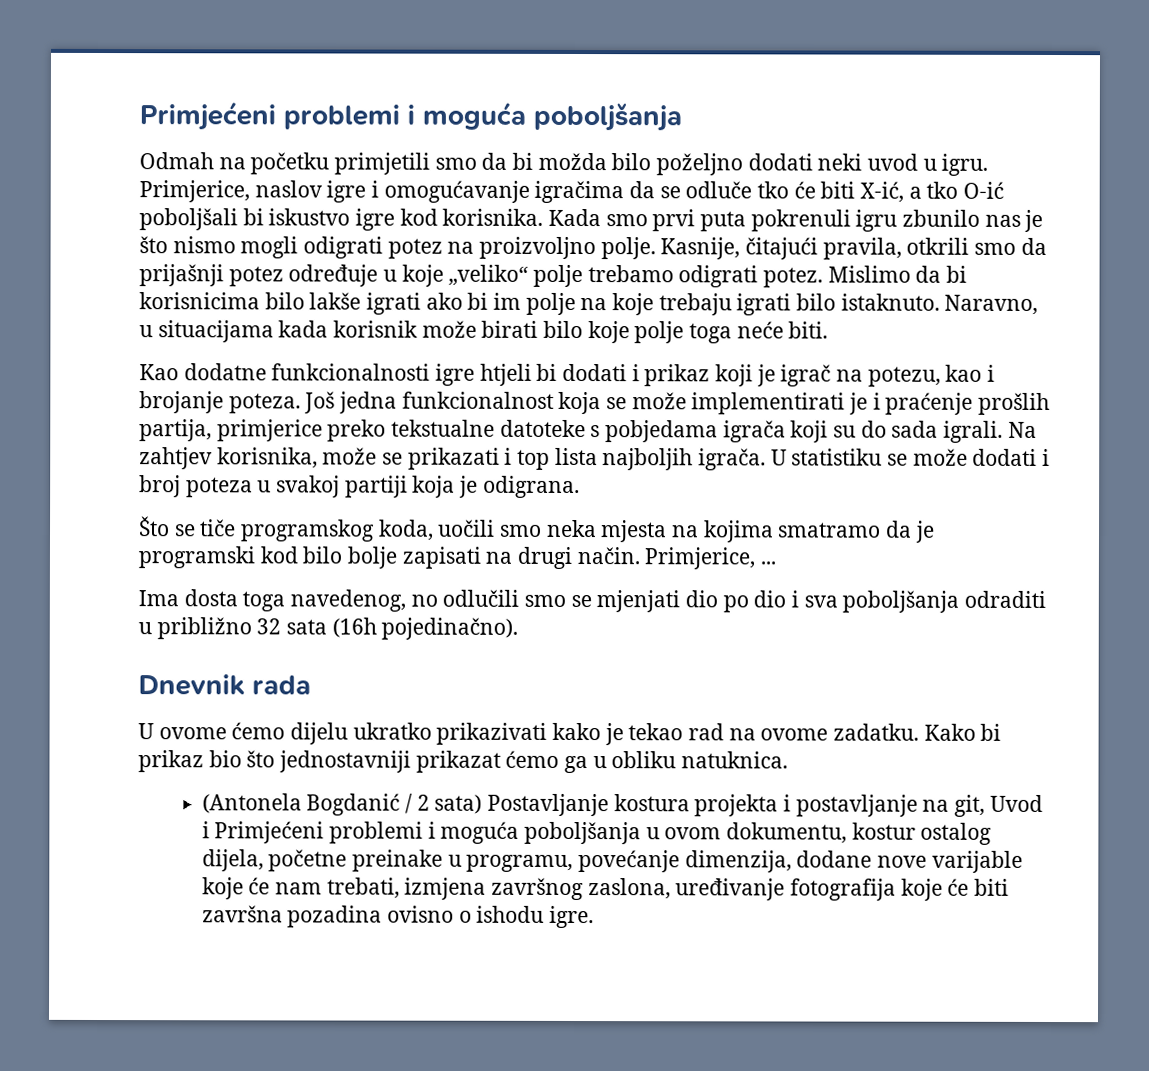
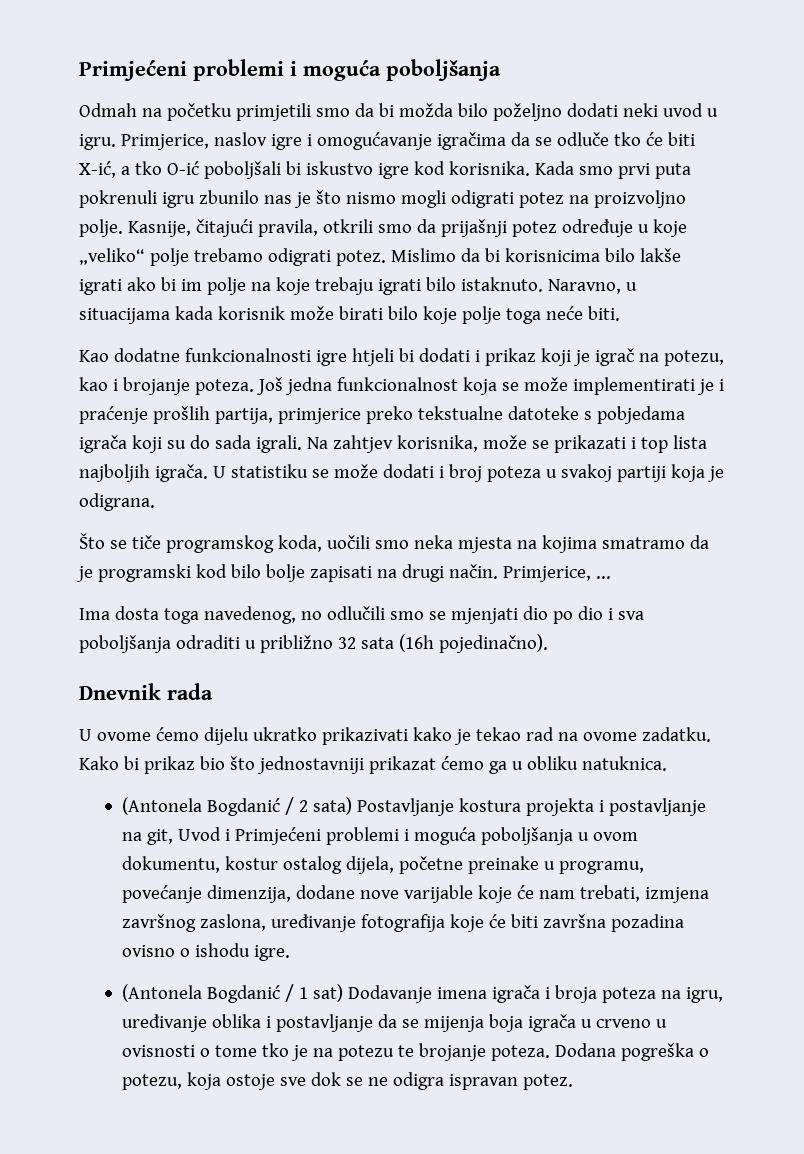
+ (Antonela Bogdanić / 1 sat) Dodavanje imena igrača i broja poteza na igru, uređivanje oblika i postavljanje da se mijenja boja igrača u crveno u ovisnosti o tome tko je na potezu te brojanje poteza. Dodana pogreška o potezu, koja ostoje sve dok se ne odigra ispravan potez.

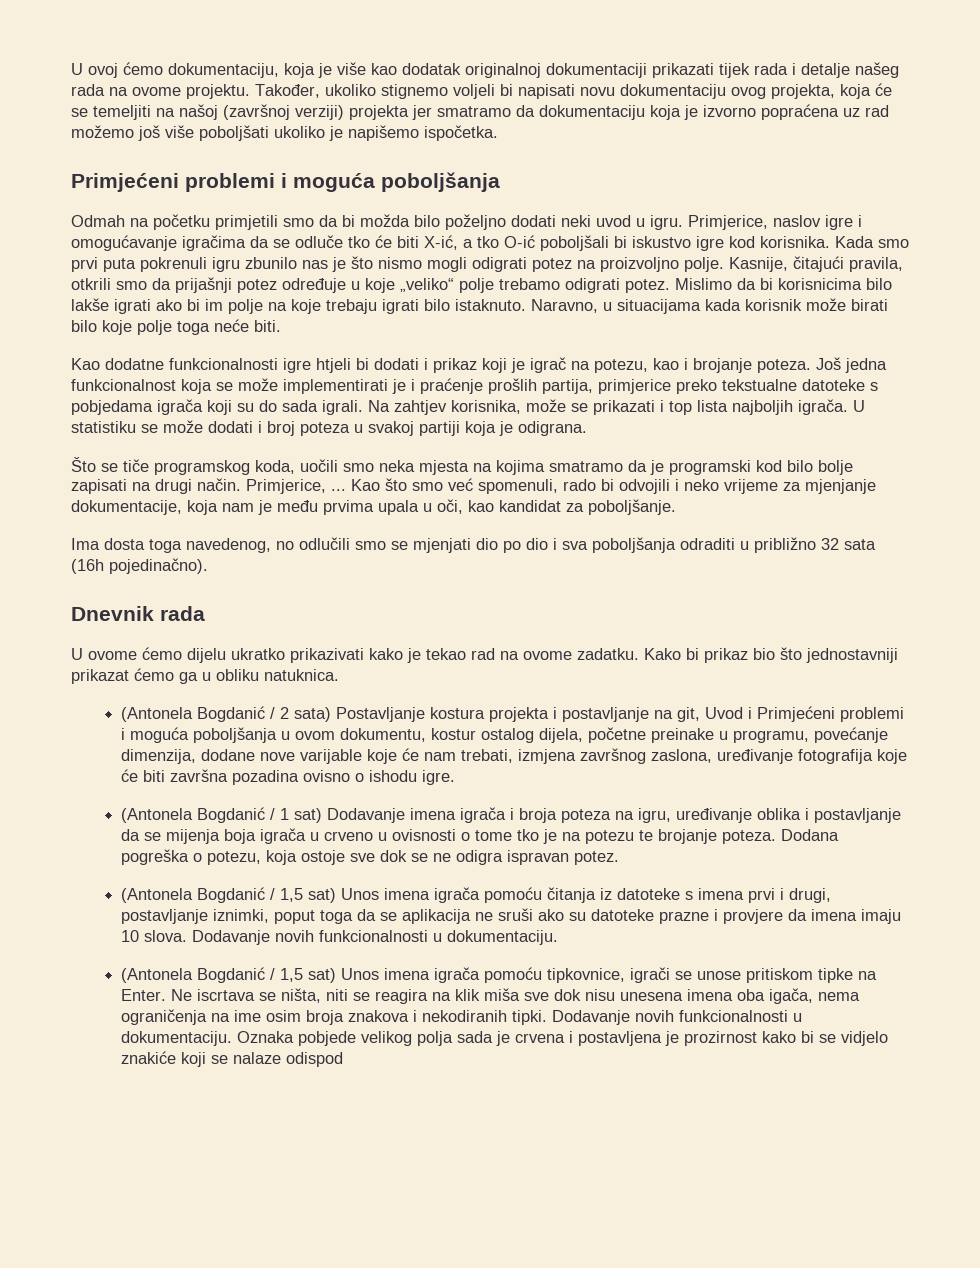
+ U ovoj ćemo dokumentaciju, koja je više kao dodatak originalnoj dokumentaciji prikazati tijek rada i detalje našeg rada na ovome projektu. Također, ukoliko stignemo voljeli bi napisati novu dokumentaciju ovog projekta, koja će se temeljiti na našoj (završnoj verziji) projekta jer smatramo da dokumentaciju koja je izvorno popraćena uz rad možemo još više poboljšati ukoliko je napišemo ispočetka.
+ Kao što smo već spomenuli, rado bi odvojili i neko vrijeme za mjenjanje dokumentacije, koja nam je među prvima upala u oči, kao kandidat za poboljšanje.
+ (Antonela Bogdanić / 1,5 sat) Unos imena igrača pomoću čitanja iz datoteke s imena prvi i drugi, postavljanje iznimki, poput toga da se aplikacija ne sruši ako su datoteke prazne i provjere da imena imaju 10 slova. Dodavanje novih funkcionalnosti u dokumentaciju.
+ (Antonela Bogdanić / 1,5 sat) Unos imena igrača pomoću tipkovnice, igrači se unose pritiskom tipke na Enter. Ne iscrtava se ništa, niti se reagira na klik miša sve dok nisu unesena imena oba igača, nema ograničenja na ime osim broja znakova i nekodiranih tipki. Dodavanje novih funkcionalnosti u dokumentaciju. Oznaka pobjede velikog polja sada je crvena i postavljena je prozirnost kako bi se vidjelo znakiće koji se nalaze odispod

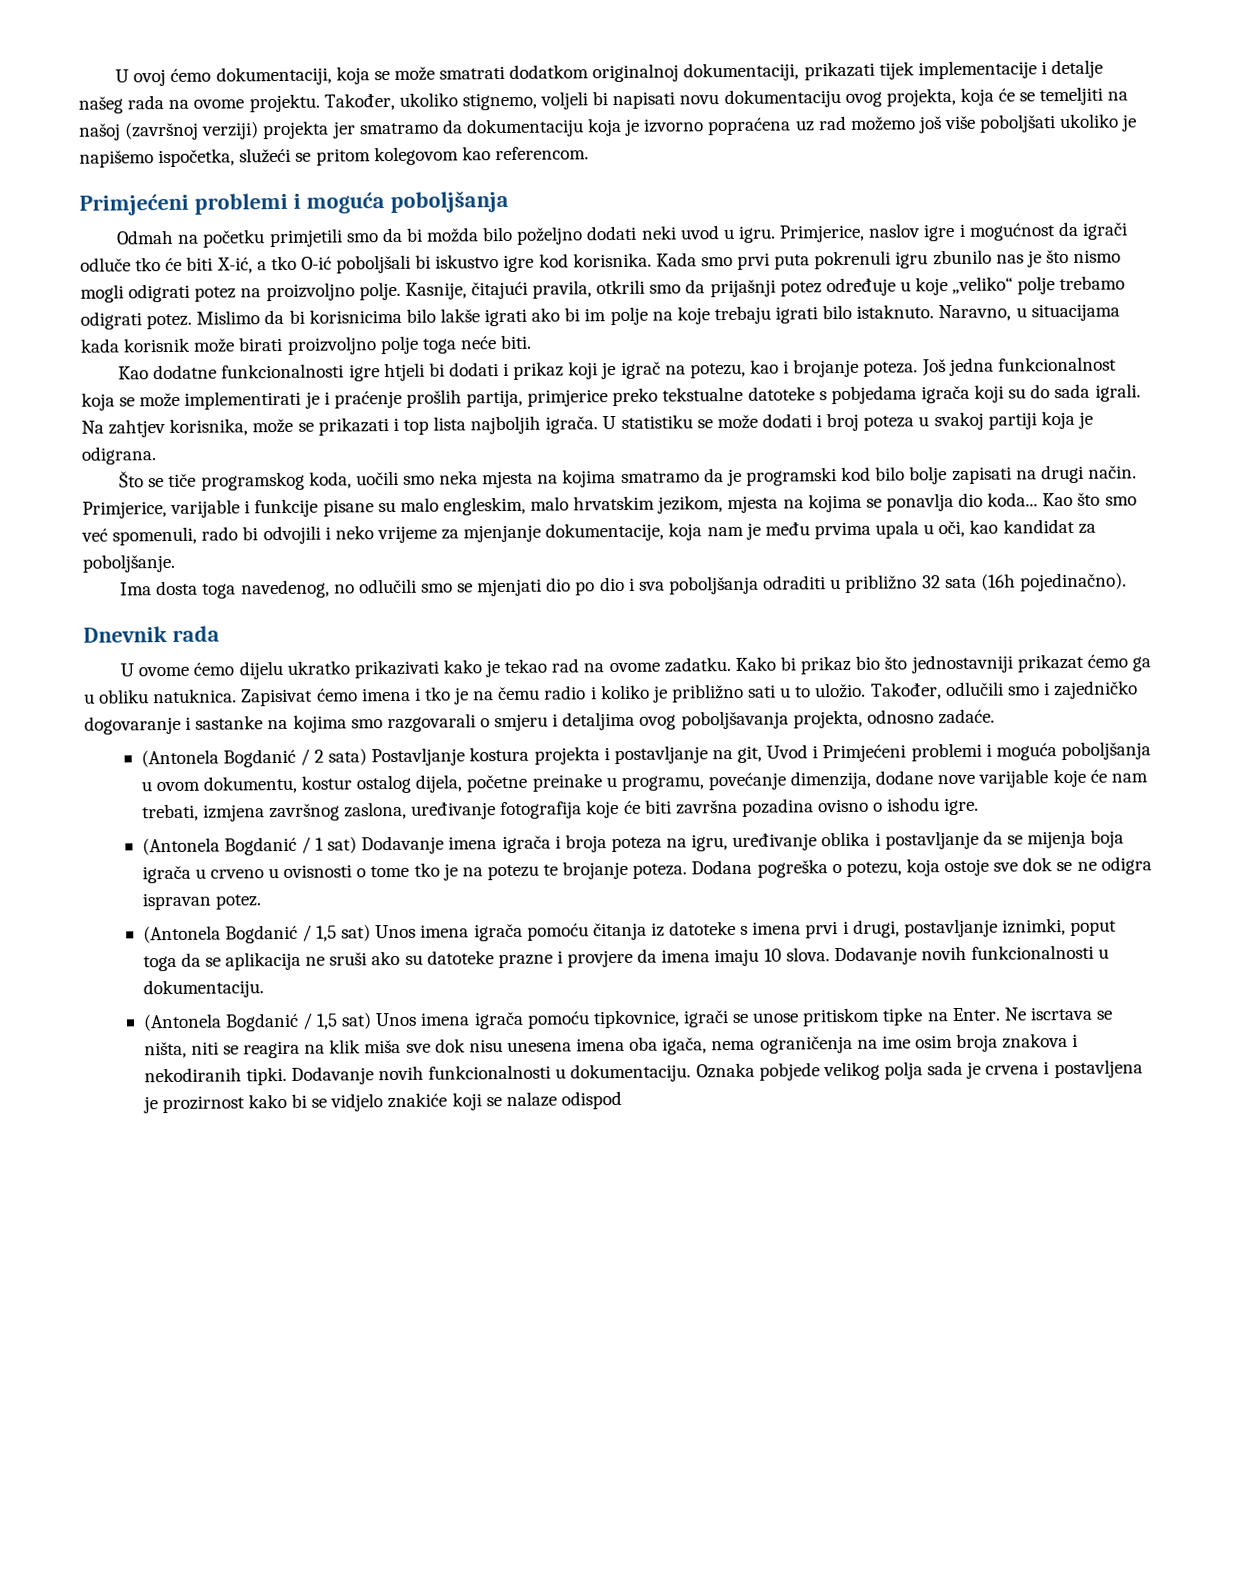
- U ovoj ćemo dokumentaciju, koja je više kao dodatak originalnoj dokumentaciji prikazati tijek rada i detalje našeg rada na ovome projektu.
+ U ovoj ćemo dokumentaciji, koja se može smatrati dodatkom originalnoj dokumentaciji, prikazati tijek implementacije i detalje našeg rada na ovome projektu.
- Također, ukoliko stignemo voljeli bi napisati novu dokumentaciju ovog projekta, koja će se temeljiti na našoj (završnoj verziji) projekta jer smatramo da dokumentaciju koja je izvorno popraćena uz rad možemo još više poboljšati ukoliko je napišemo ispočetka.
+ Također, ukoliko stignemo, voljeli bi napisati novu dokumentaciju ovog projekta, koja će se temeljiti na našoj (završnoj verziji) projekta jer smatramo da dokumentaciju koja je izvorno popraćena uz rad možemo još više poboljšati ukoliko je napišemo ispočetka, služeći se pritom kolegovom kao referencom.
- Primjerice, naslov igre i omogućavanje igračima da se odluče tko će biti X-ić, a tko O-ić poboljšali bi iskustvo igre kod korisnika.
+ Primjerice, naslov igre i mogućnost da igrači odluče tko će biti X-ić, a tko O-ić poboljšali bi iskustvo igre kod korisnika.
- Naravno, u situacijama kada korisnik može birati bilo koje polje toga neće biti.
+ Naravno, u situacijama kada korisnik može birati proizvoljno polje toga neće biti.
- Primjerice, ...
+ Primjerice, varijable i funkcije pisane su malo engleskim, malo hrvatskim jezikom, mjesta na kojima se ponavlja dio koda...
+ Zapisivat ćemo imena i tko je na čemu radio i koliko je približno sati u to uložio. Također, odlučili smo i zajedničko dogovaranje i sastanke na kojima smo razgovarali o smjeru i detaljima ovog poboljšavanja projekta, odnosno zadaće.

